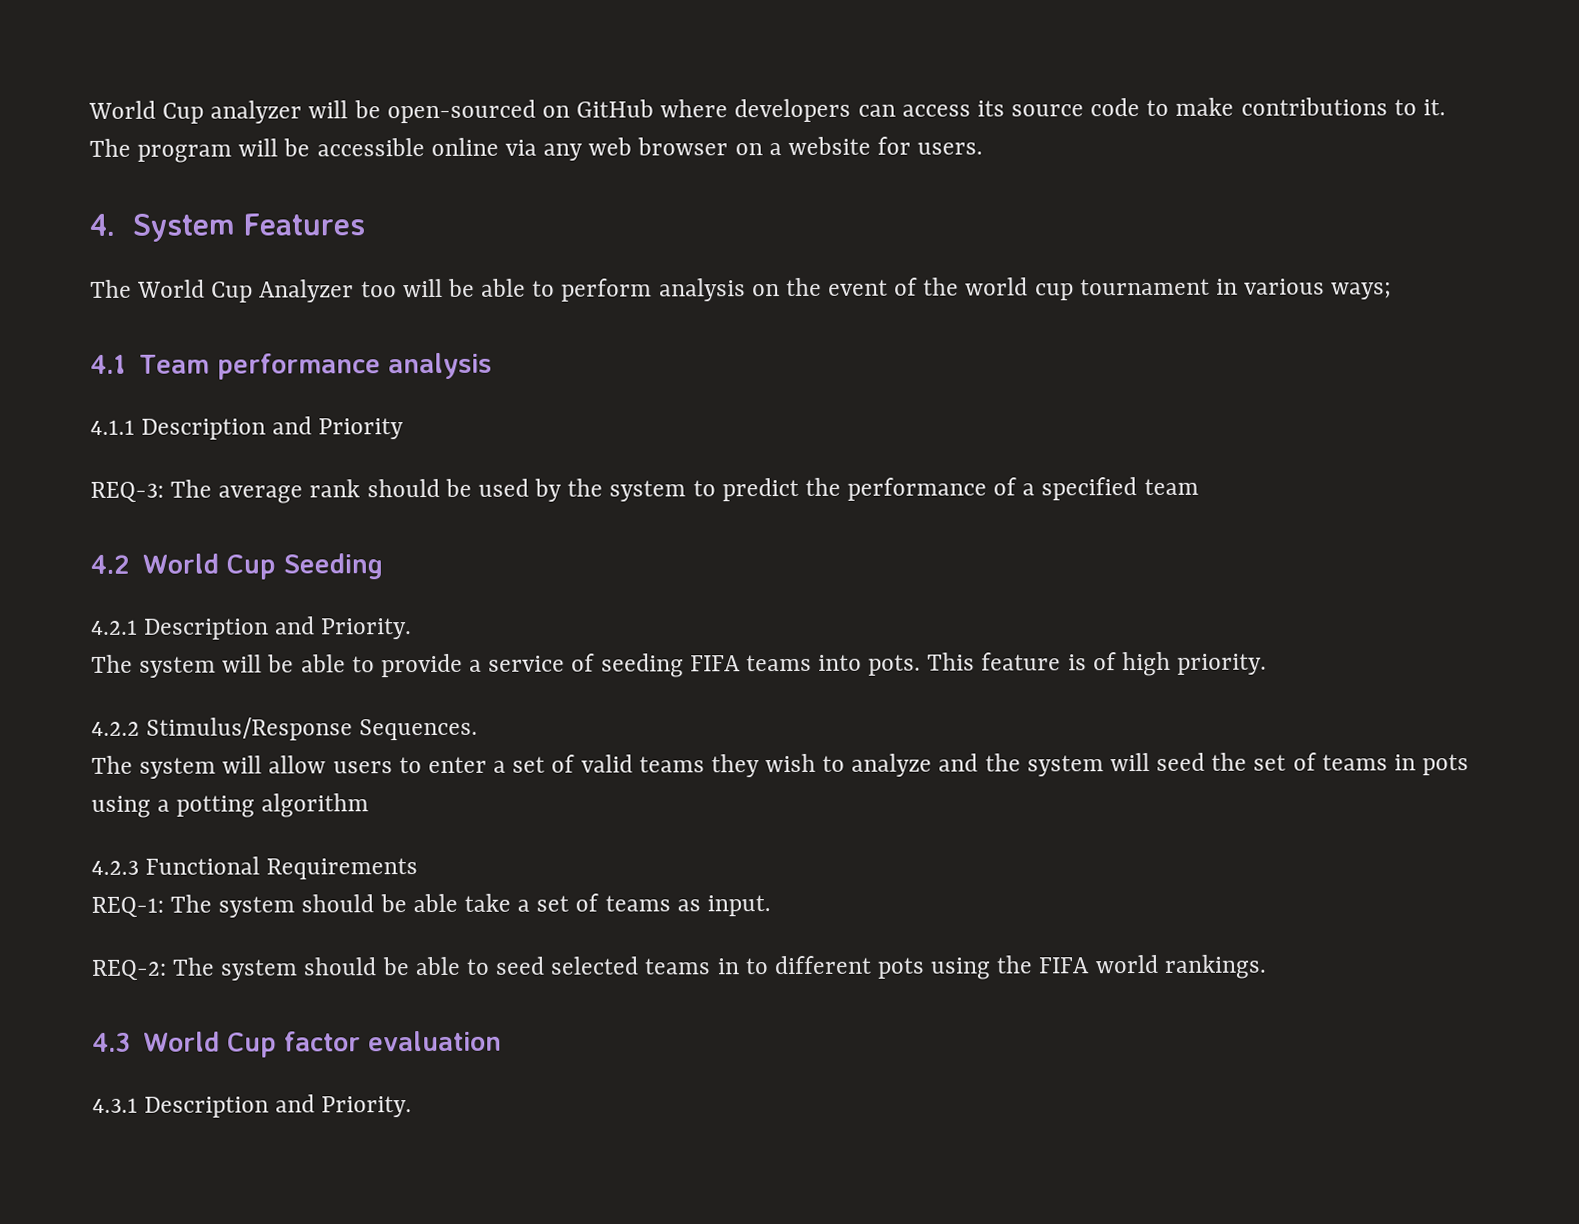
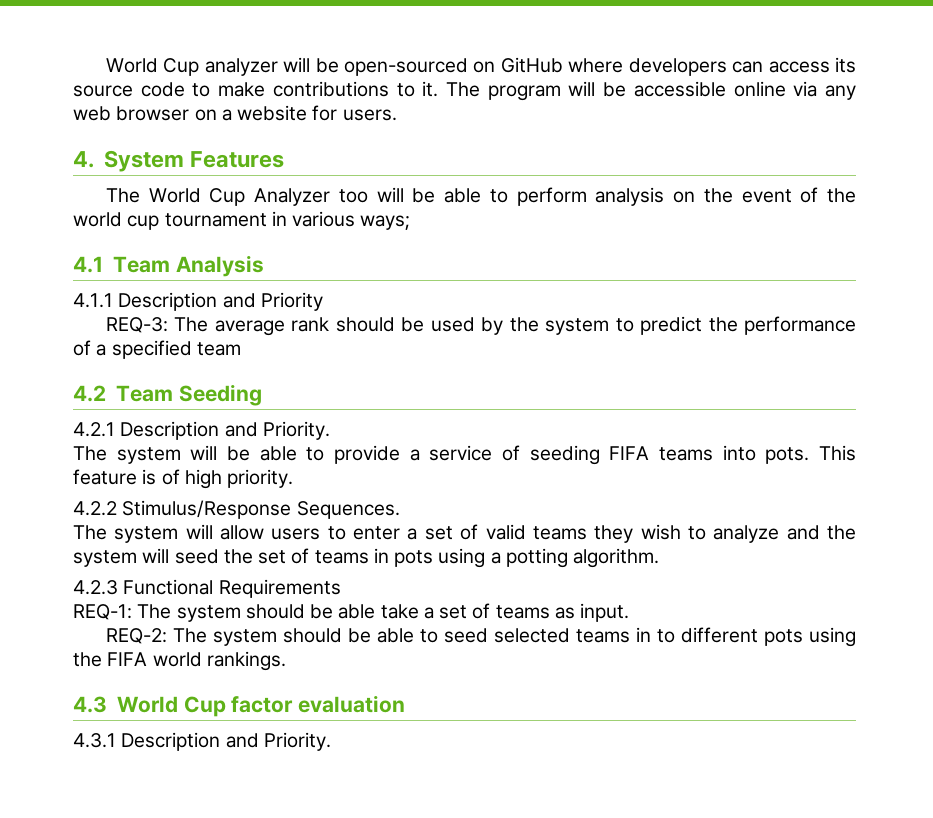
- 4.1 Team performance analysis
+ 4.1 Team Analysis
- 4.2 World Cup Seeding
+ 4.2 Team Seeding
- The system will allow users to enter a set of valid teams they wish to analyze and the system will seed the set of teams in pots using a potting algorithm
+ The system will allow users to enter a set of valid teams they wish to analyze and the system will seed the set of teams in pots using a potting algorithm.

